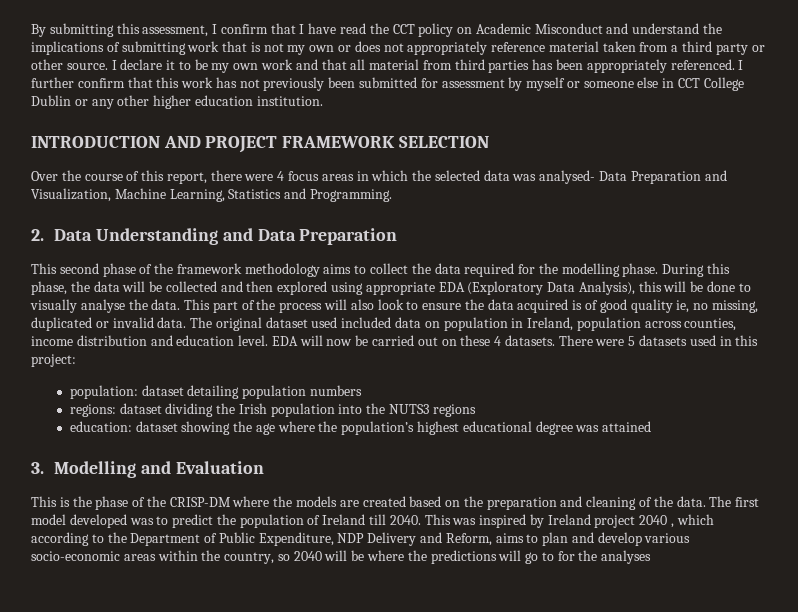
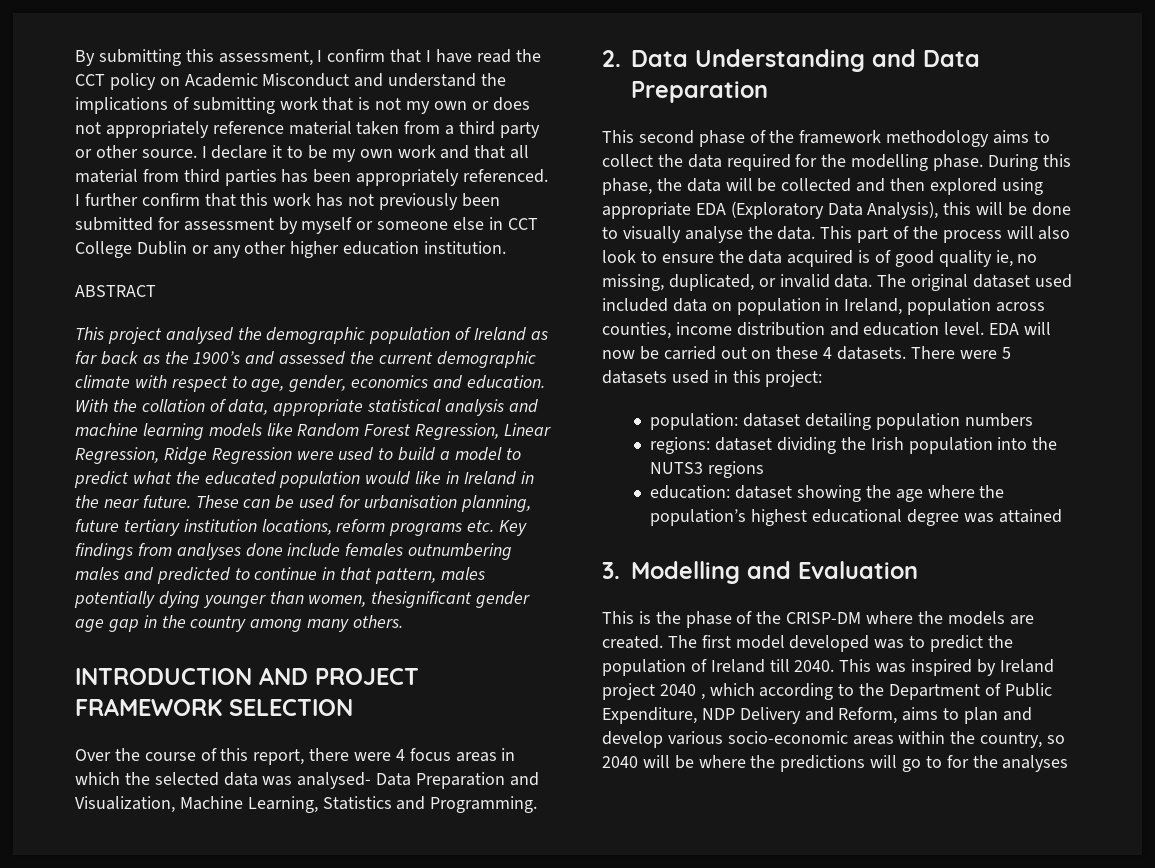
+ ABSTRACT
+ This project analysed the demographic population of Ireland as far back as the 1900’s and assessed the current demographic climate with respect to age, gender, economics and education. With the collation of data, appropriate statistical analysis and machine learning models like Random Forest Regression, Linear Regression, Ridge Regression were used to build a model to predict what the educated population would like in Ireland in the near future. These can be used for urbanisation planning, future tertiary institution locations, reform programs etc. Key findings from analyses done include females outnumbering males and predicted to continue in that pattern, males potentially dying younger than women, thesignificant gender age gap in the country among many others.
- This part of the process will also look to ensure the data acquired is of good quality ie, no missing, duplicated or invalid data.
+ This part of the process will also look to ensure the data acquired is of good quality ie, no missing, duplicated, or invalid data.
- This is the phase of the CRISP-DM where the models are created based on the preparation and cleaning of the data.
+ This is the phase of the CRISP-DM where the models are created.

